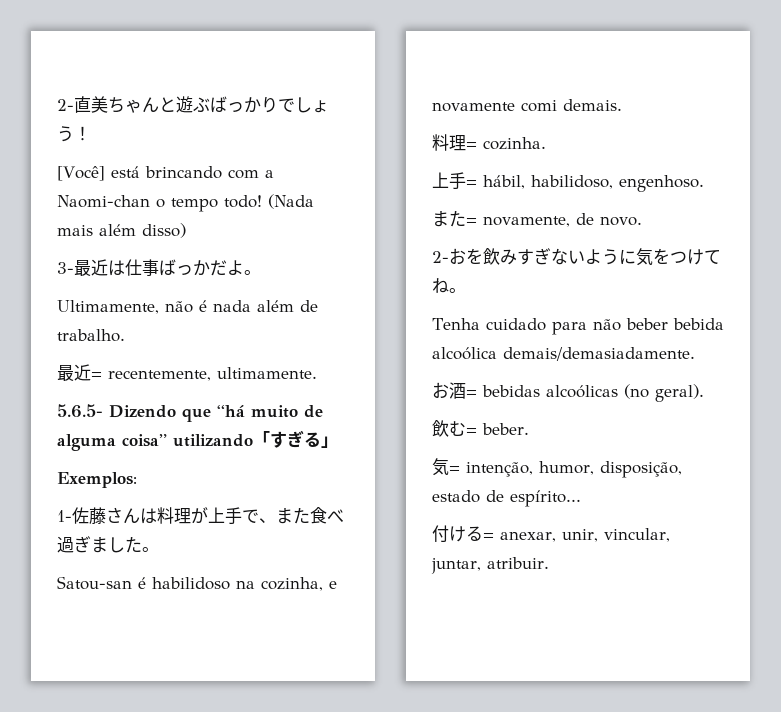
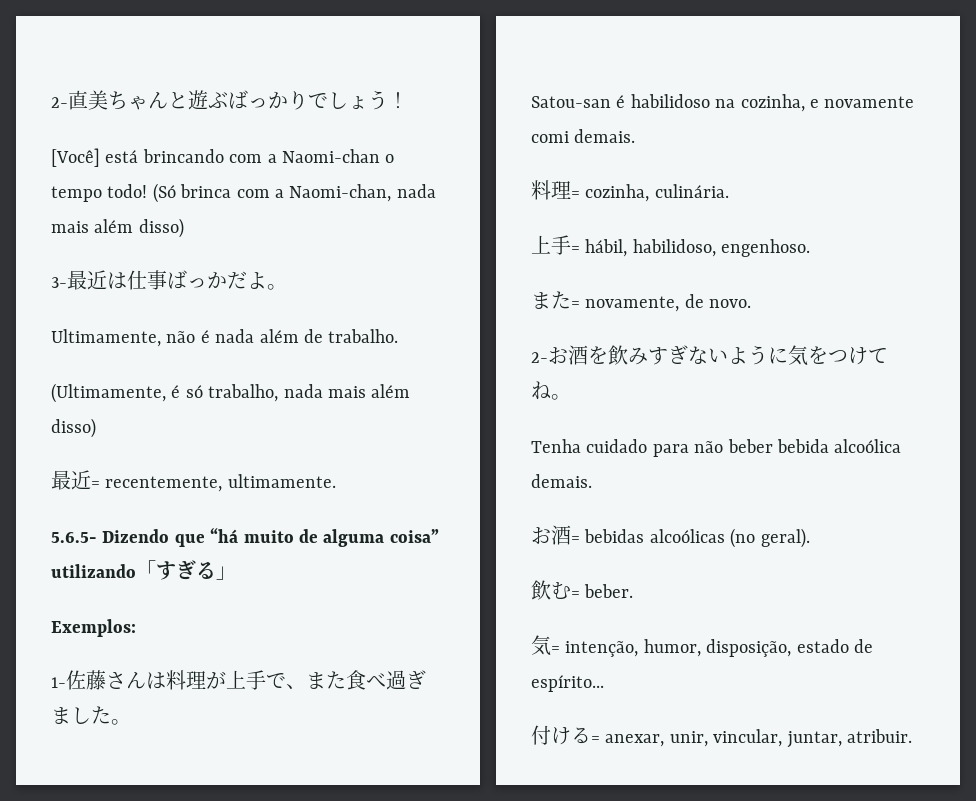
- (Nada mais além disso)
+ (Só brinca com a Naomi-chan, nada mais além disso)
+ (Ultimamente, é só trabalho, nada mais além disso)
- 料理= cozinha.
+ 料理= cozinha, culinária.
- 2-おを飲みすぎないように気をつけてね。
+ 2-お酒を飲みすぎないように気をつけてね。
- Tenha cuidado para não beber bebida alcoólica demais/demasiadamente.
+ Tenha cuidado para não beber bebida alcoólica demais.

